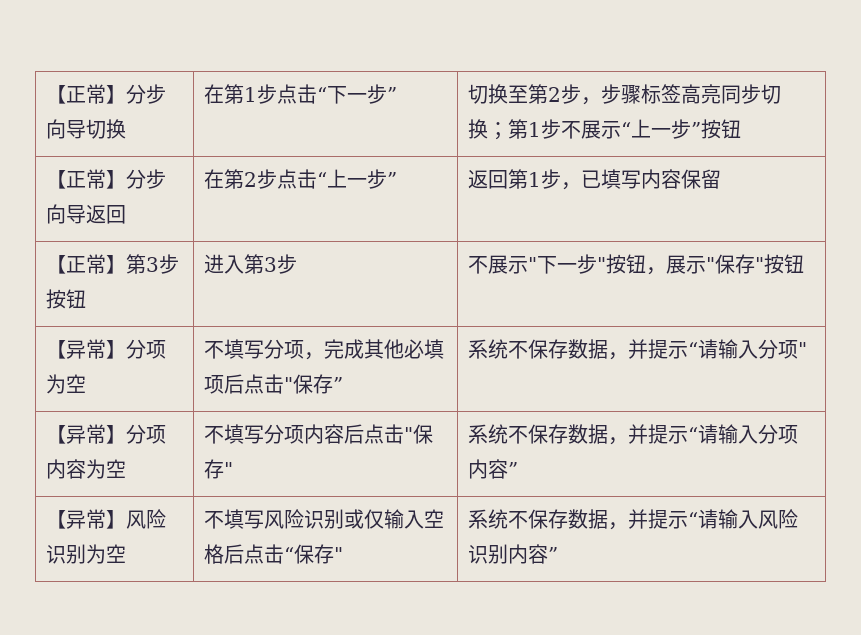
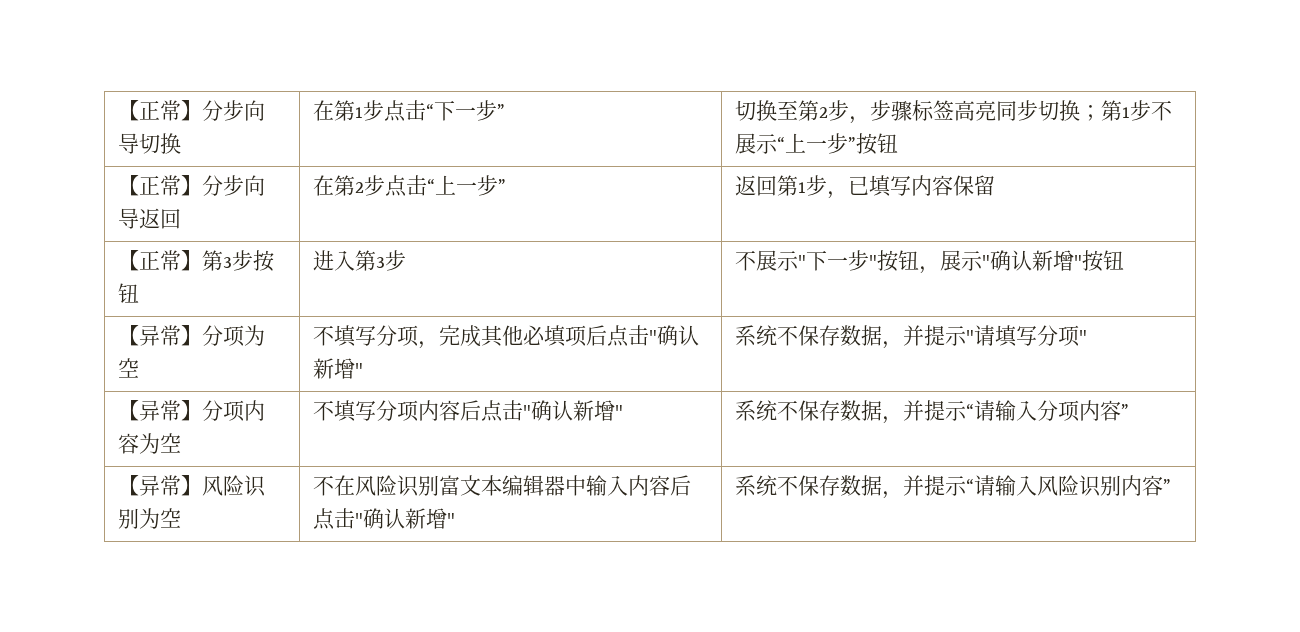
- 【正常】第3步按钮 | 进入第3步 | 不展示"下一步"按钮，展示"保存"按钮
+ 【正常】第3步按钮 | 进入第3步 | 不展示"下一步"按钮，展示"确认新增"按钮
- 【异常】分项为空 | 不填写分项，完成其他必填项后点击"保存” | 系统不保存数据，并提示“请输入分项"
+ 【异常】分项为空 | 不填写分项，完成其他必填项后点击"确认新增" | 系统不保存数据，并提示"请填写分项"
- 【异常】分项内容为空 | 不填写分项内容后点击"保存" | 系统不保存数据，并提示“请输入分项内容”
+ 【异常】分项内容为空 | 不填写分项内容后点击"确认新增" | 系统不保存数据，并提示“请输入分项内容”
- 【异常】风险识别为空 | 不填写风险识别或仅输入空格后点击“保存" | 系统不保存数据，并提示“请输入风险识别内容”
+ 【异常】风险识别为空 | 不在风险识别富文本编辑器中输入内容后点击"确认新增" | 系统不保存数据，并提示“请输入风险识别内容”

